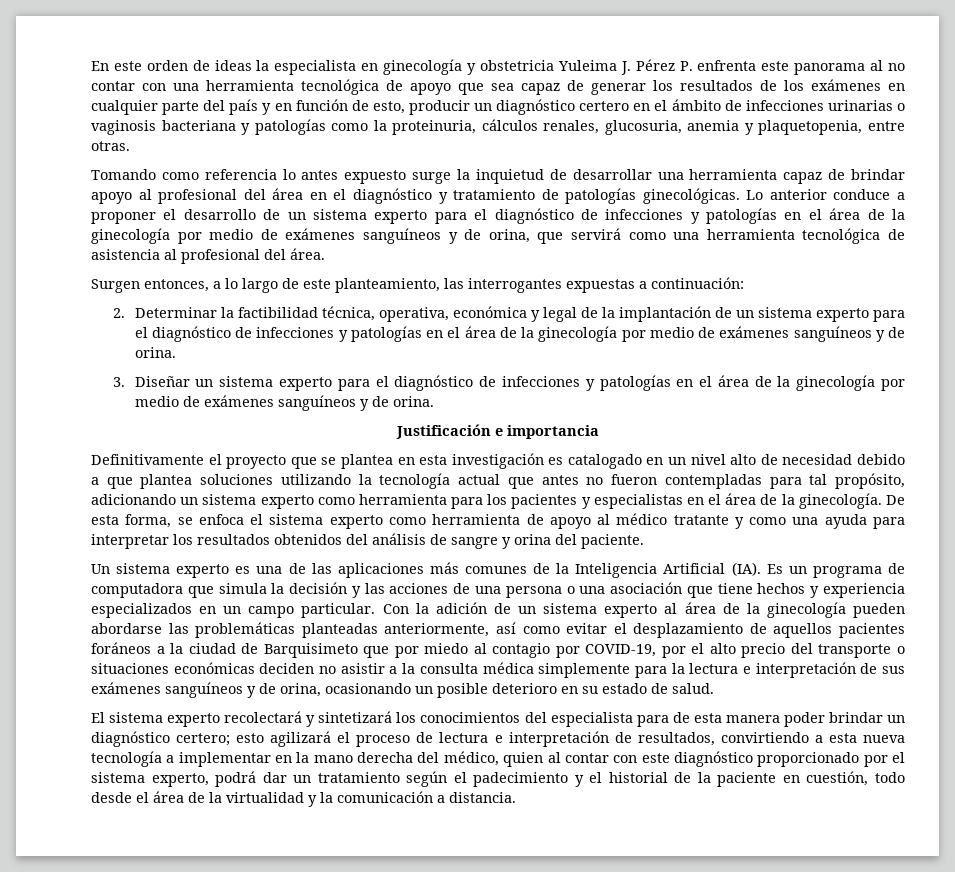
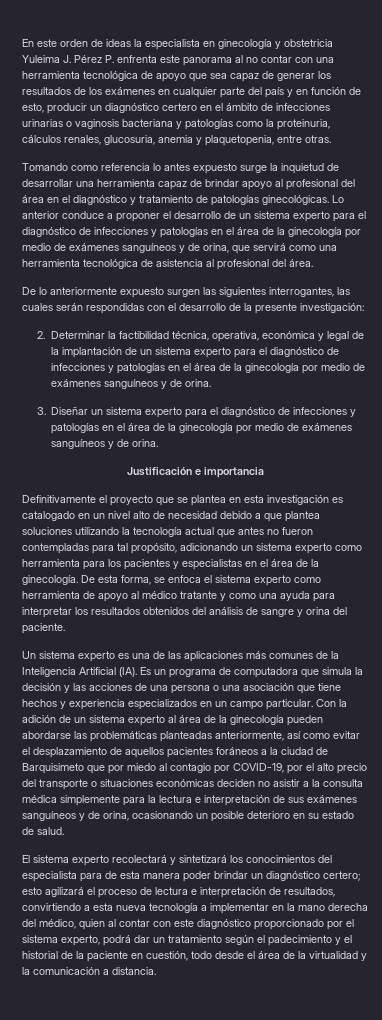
- Surgen entonces, a lo largo de este planteamiento, las interrogantes expuestas a continuación:
+ De lo anteriormente expuesto surgen las siguientes interrogantes, las cuales serán respondidas con el desarrollo de la presente investigación:

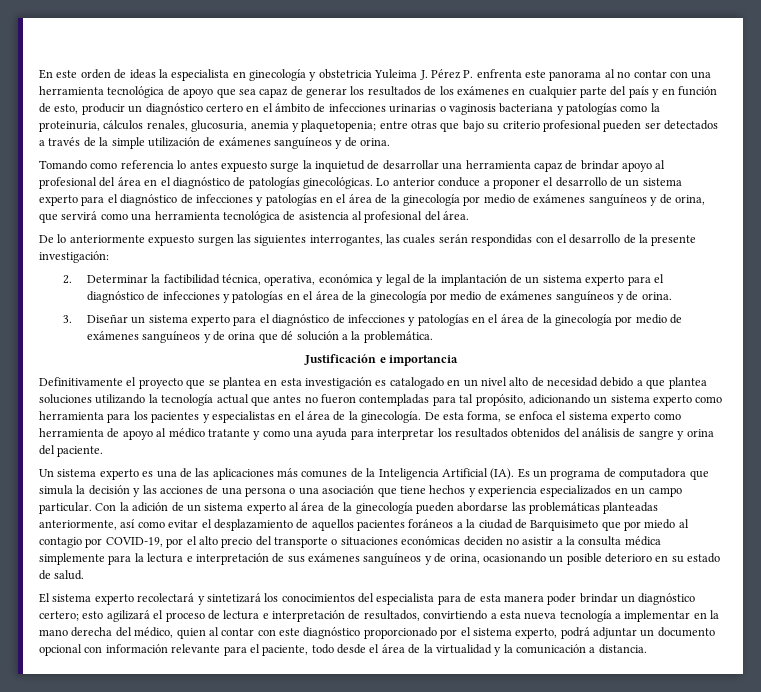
- En este orden de ideas la especialista en ginecología y obstetricia Yuleima J. Pérez P. enfrenta este panorama al no contar con una herramienta tecnológica de apoyo que sea capaz de generar los resultados de los exámenes en cualquier parte del país y en función de esto, producir un diagnóstico certero en el ámbito de infecciones urinarias o vaginosis bacteriana y patologías como la proteinuria, cálculos renales, glucosuria, anemia y plaquetopenia, entre otras.
+ En este orden de ideas la especialista en ginecología y obstetricia Yuleima J. Pérez P. enfrenta este panorama al no contar con una herramienta tecnológica de apoyo que sea capaz de generar los resultados de los exámenes en cualquier parte del país y en función de esto, producir un diagnóstico certero en el ámbito de infecciones urinarias o vaginosis bacteriana y patologías como la proteinuria, cálculos renales, glucosuria, anemia y plaquetopenia; entre otras que bajo su criterio profesional pueden ser detectados a través de la simple utilización de exámenes sanguíneos y de orina.
- Tomando como referencia lo antes expuesto surge la inquietud de desarrollar una herramienta capaz de brindar apoyo al profesional del área en el diagnóstico y tratamiento de patologías ginecológicas.
+ Tomando como referencia lo antes expuesto surge la inquietud de desarrollar una herramienta capaz de brindar apoyo al profesional del área en el diagnóstico de patologías ginecológicas.
- 3. Diseñar un sistema experto para el diagnóstico de infecciones y patologías en el área de la ginecología por medio de exámenes sanguíneos y de orina.
+ 3. Diseñar un sistema experto para el diagnóstico de infecciones y patologías en el área de la ginecología por medio de exámenes sanguíneos y de orina que dé solución a la problemática.
- esto agilizará el proceso de lectura e interpretación de resultados, convirtiendo a esta nueva tecnología a implementar en la mano derecha del médico, quien al contar con este diagnóstico proporcionado por el sistema experto, podrá dar un tratamiento según el padecimiento y el historial de la paciente en cuestión, todo desde el área de la virtualidad y la comunicación a distancia.
+ esto agilizará el proceso de lectura e interpretación de resultados, convirtiendo a esta nueva tecnología a implementar en la mano derecha del médico, quien al contar con este diagnóstico proporcionado por el sistema experto, podrá adjuntar un documento opcional con información relevante para el paciente, todo desde el área de la virtualidad y la comunicación a distancia.

